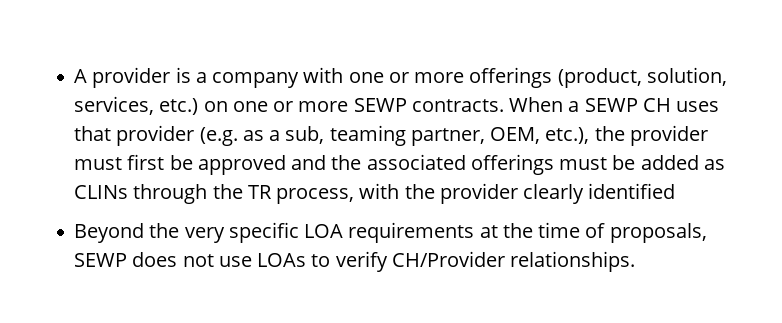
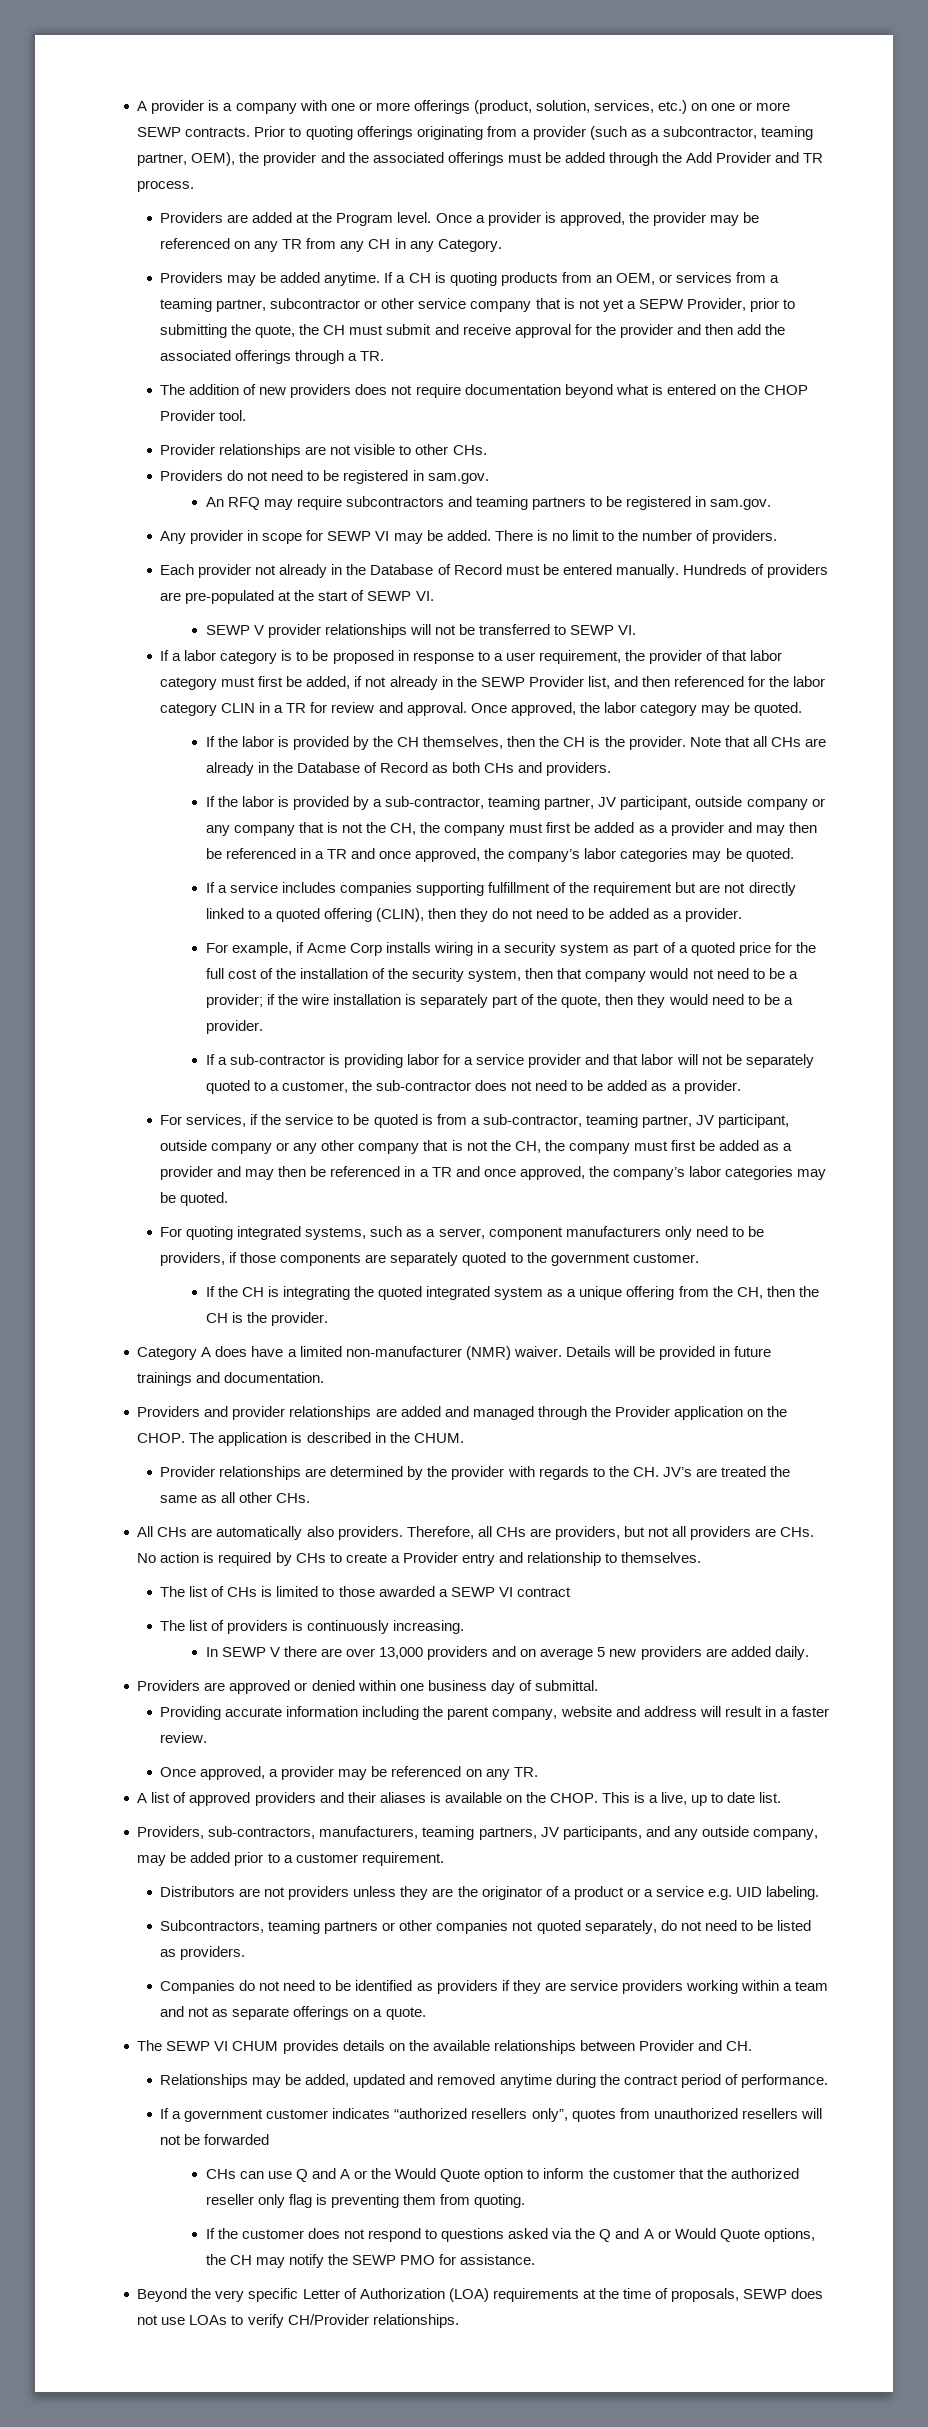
- When a SEWP CH uses that provider (e.g. as a sub, teaming partner, OEM, etc.), the provider must first be approved and the associated offerings must be added as CLINs through the TR process, with the provider clearly identified
+ Prior to quoting offerings originating from a provider (such as a subcontractor, teaming partner, OEM), the provider and the associated offerings must be added through the Add Provider and TR process.
+ Providers are added at the Program level. Once a provider is approved, the provider may be referenced on any TR from any CH in any Category.
+ Providers may be added anytime. If a CH is quoting products from an OEM, or services from a teaming partner, subcontractor or other service company that is not yet a SEPW Provider, prior to submitting the quote, the CH must submit and receive approval for the provider and then add the associated offerings through a TR.
+ The addition of new providers does not require documentation beyond what is entered on the CHOP Provider tool.
+ Provider relationships are not visible to other CHs.
+ Providers do not need to be registered in sam.gov.
+ An RFQ may require subcontractors and teaming partners to be registered in sam.gov.
+ Any provider in scope for SEWP VI may be added. There is no limit to the number of providers.
+ Each provider not already in the Database of Record must be entered manually. Hundreds of providers are pre-populated at the start of SEWP VI.
+ SEWP V provider relationships will not be transferred to SEWP VI.
+ If a labor category is to be proposed in response to a user requirement, the provider of that labor category must first be added, if not already in the SEWP Provider list, and then referenced for the labor category CLIN in a TR for review and approval. Once approved, the labor category may be quoted.
+ If the labor is provided by the CH themselves, then the CH is the provider. Note that all CHs are already in the Database of Record as both CHs and providers.
+ If the labor is provided by a sub-contractor, teaming partner, JV participant, outside company or any company that is not the CH, the company must first be added as a provider and may then be referenced in a TR and once approved, the company’s labor categories may be quoted.
+ If a service includes companies supporting fulfillment of the requirement but are not directly linked to a quoted offering (CLIN), then they do not need to be added as a provider.
+ For example, if Acme Corp installs wiring in a security system as part of a quoted price for the full cost of the installation of the security system, then that company would not need to be a provider; if the wire installation is separately part of the quote, then they would need to be a provider.
+ If a sub-contractor is providing labor for a service provider and that labor will not be separately quoted to a customer, the sub-contractor does not need to be added as a provider.
+ For services, if the service to be quoted is from a sub-contractor, teaming partner, JV participant, outside company or any other company that is not the CH, the company must first be added as a provider and may then be referenced in a TR and once approved, the company’s labor categories may be quoted.
+ For quoting integrated systems, such as a server, component manufacturers only need to be providers, if those components are separately quoted to the government customer.
+ If the CH is integrating the quoted integrated system as a unique offering from the CH, then the CH is the provider.
+ Category A does have a limited non-manufacturer (NMR) waiver. Details will be provided in future trainings and documentation.
+ Providers and provider relationships are added and managed through the Provider application on the CHOP. The application is described in the CHUM.
+ Provider relationships are determined by the provider with regards to the CH. JV’s are treated the same as all other CHs.
+ All CHs are automatically also providers. Therefore, all CHs are providers, but not all providers are CHs. No action is required by CHs to create a Provider entry and relationship to themselves.
+ The list of CHs is limited to those awarded a SEWP VI contract
+ The list of providers is continuously increasing.
+ In SEWP V there are over 13,000 providers and on average 5 new providers are added daily.
+ Providers are approved or denied within one business day of submittal.
+ Providing accurate information including the parent company, website and address will result in a faster review.
+ Once approved, a provider may be referenced on any TR.
+ A list of approved providers and their aliases is available on the CHOP. This is a live, up to date list.
+ Providers, sub-contractors, manufacturers, teaming partners, JV participants, and any outside company, may be added prior to a customer requirement.
+ Distributors are not providers unless they are the originator of a product or a service e.g. UID labeling.
+ Subcontractors, teaming partners or other companies not quoted separately, do not need to be listed as providers.
+ Companies do not need to be identified as providers if they are service providers working within a team and not as separate offerings on a quote.
+ The SEWP VI CHUM provides details on the available relationships between Provider and CH.
+ Relationships may be added, updated and removed anytime during the contract period of performance.
+ If a government customer indicates “authorized resellers only”, quotes from unauthorized resellers will not be forwarded
+ CHs can use Q and A or the Would Quote option to inform the customer that the authorized reseller only flag is preventing them from quoting.
+ If the customer does not respond to questions asked via the Q and A or Would Quote options, the CH may notify the SEWP PMO for assistance.
- Beyond the very specific LOA requirements at the time of proposals, SEWP does not use LOAs to verify CH/Provider relationships.
+ Beyond the very specific Letter of Authorization (LOA) requirements at the time of proposals, SEWP does not use LOAs to verify CH/Provider relationships.

